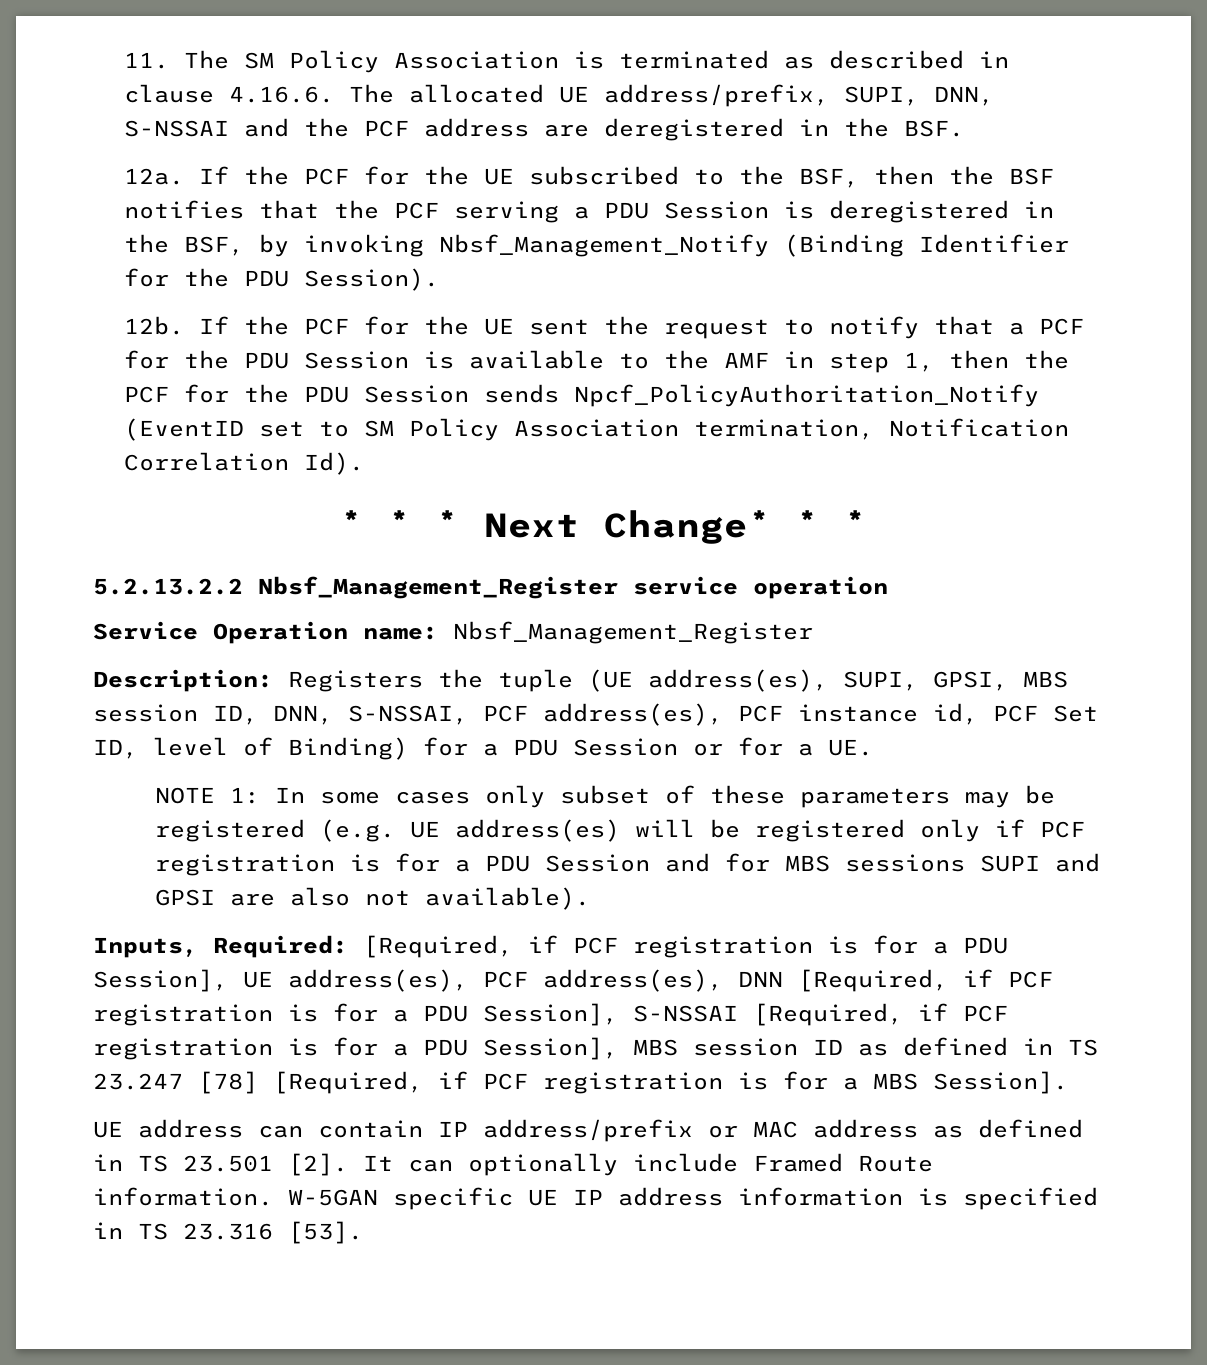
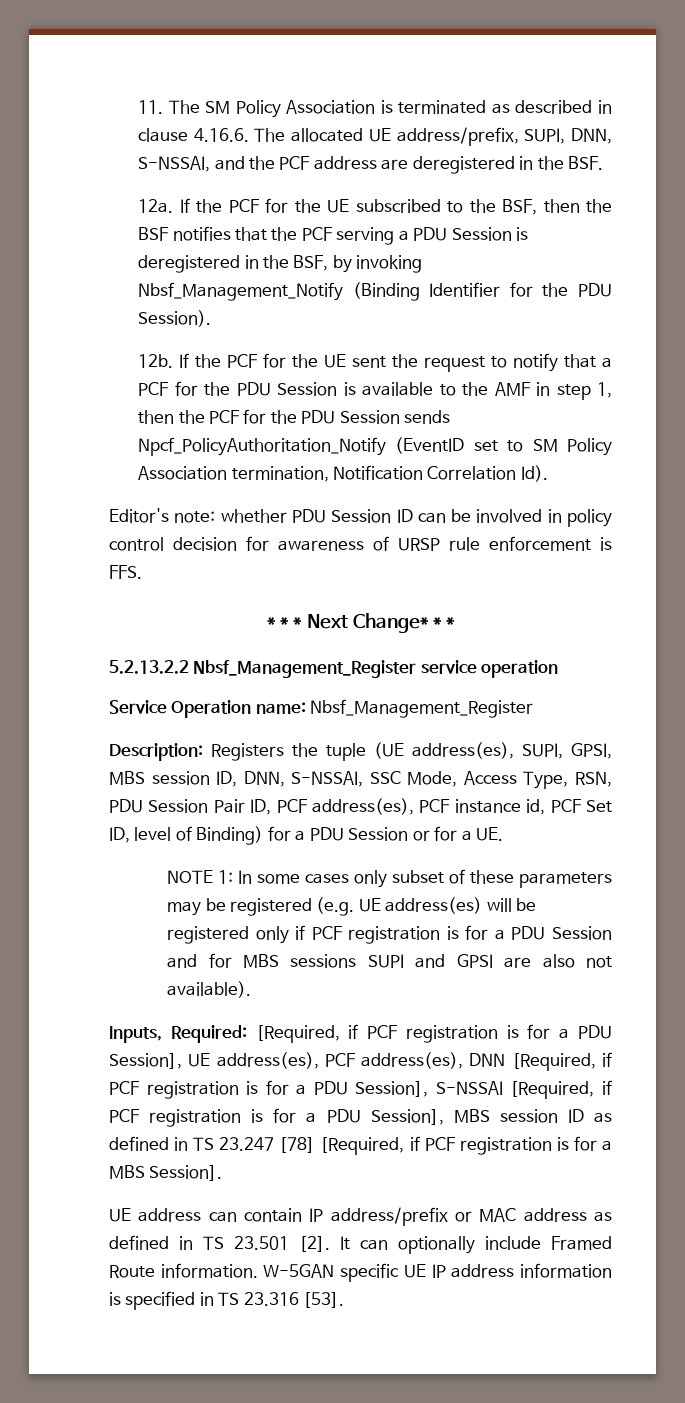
- 11. The SM Policy Association is terminated as described in clause 4.16.6. The allocated UE address/prefix, SUPI, DNN, S-NSSAI and the PCF address are deregistered in the BSF.
+ 11. The SM Policy Association is terminated as described in clause 4.16.6. The allocated UE address/prefix, SUPI, DNN, S-NSSAI, and the PCF address are deregistered in the BSF.
+ Editor's note: whether PDU Session ID can be involved in policy control decision for awareness of URSP rule enforcement is FFS.
- Description: Registers the tuple (UE address(es), SUPI, GPSI, MBS session ID, DNN, S-NSSAI, PCF address(es), PCF instance id, PCF Set ID, level of Binding) for a PDU Session or for a UE.
+ Description: Registers the tuple (UE address(es), SUPI, GPSI, MBS session ID, DNN, S-NSSAI, SSC Mode, Access Type, RSN, PDU Session Pair ID, PCF address(es), PCF instance id, PCF Set ID, level of Binding) for a PDU Session or for a UE.

